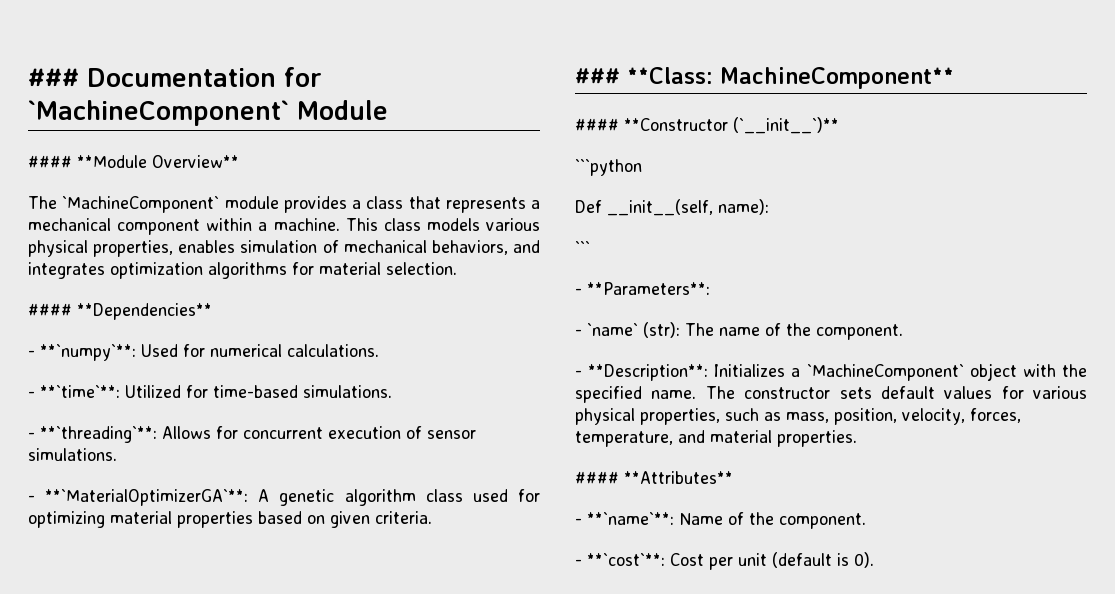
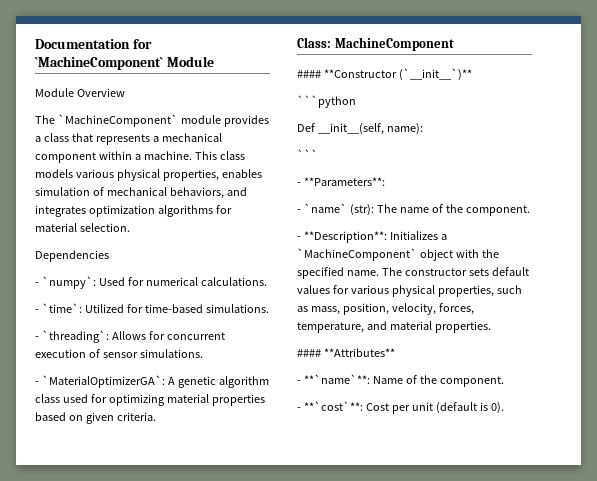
- ### Documentation for `MachineComponent` Module
+ Documentation for `MachineComponent` Module
- #### **Module Overview**
+ Module Overview
- #### **Dependencies**
- - **`numpy`**: Used for numerical calculations.
+ Dependencies
+ - `numpy`: Used for numerical calculations.
- - **`time`**: Utilized for time-based simulations.
+ - `time`: Utilized for time-based simulations.
- - **`threading`**: Allows for concurrent execution of sensor simulations.
+ - `threading`: Allows for concurrent execution of sensor simulations.
- - **`MaterialOptimizerGA`**: A genetic algorithm class used for optimizing material properties based on given criteria.
+ - `MaterialOptimizerGA`: A genetic algorithm class used for optimizing material properties based on given criteria.
- ### **Class: MachineComponent**
+ Class: MachineComponent

